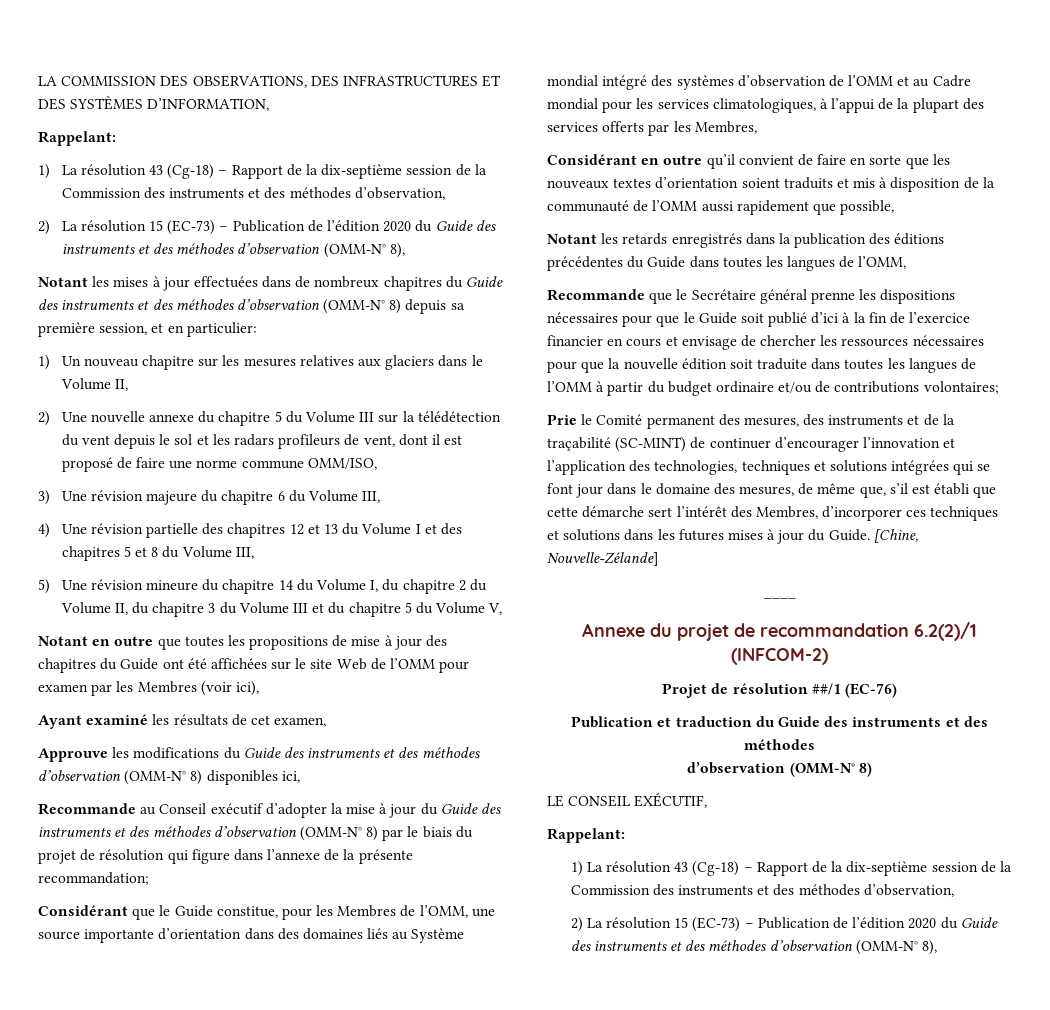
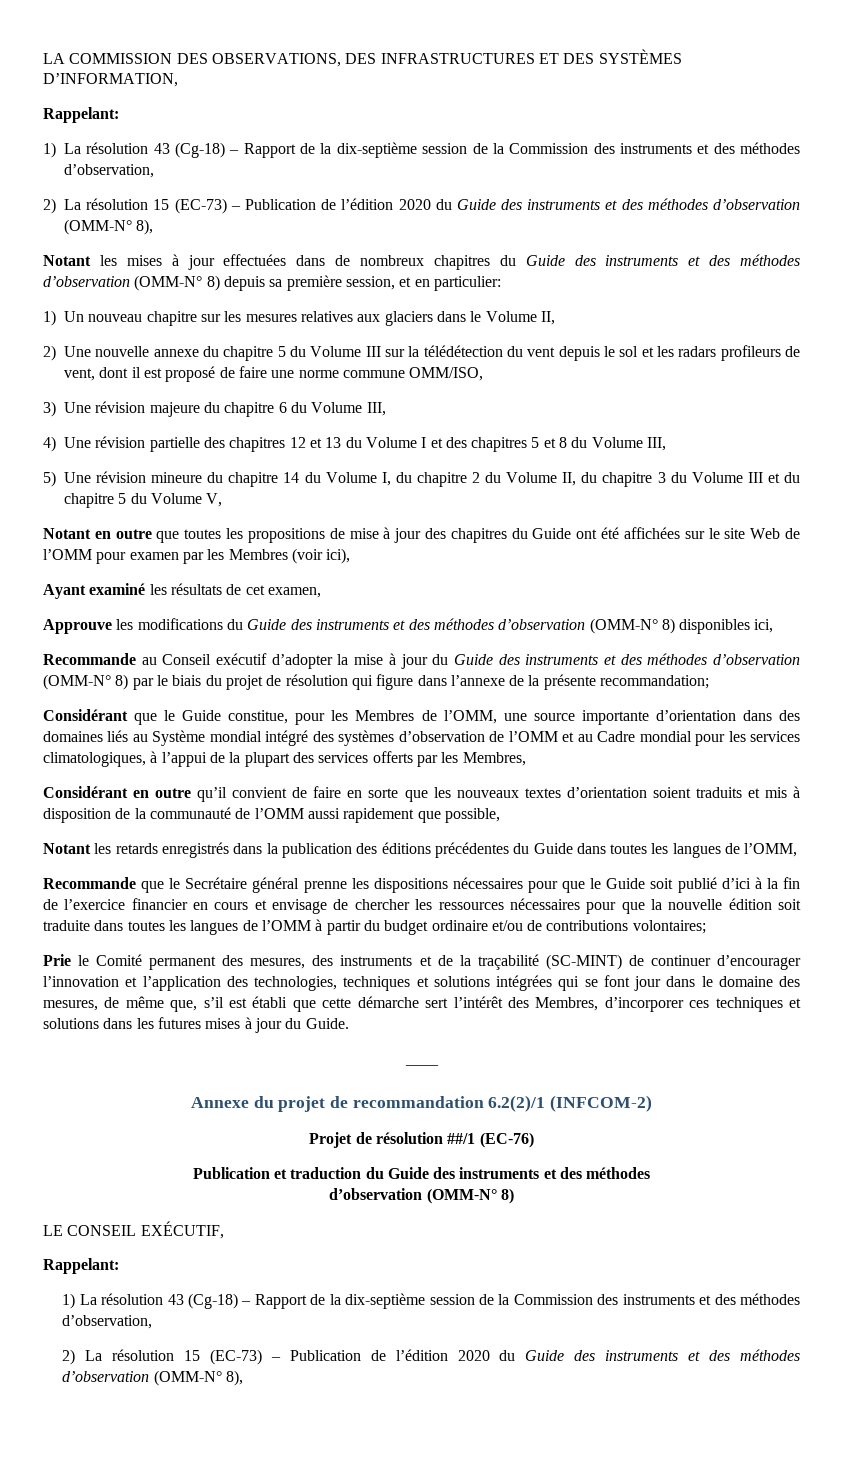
- [Chine, Nouvelle-Zélande]

